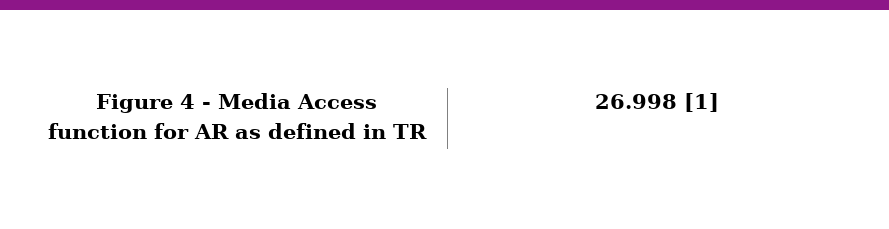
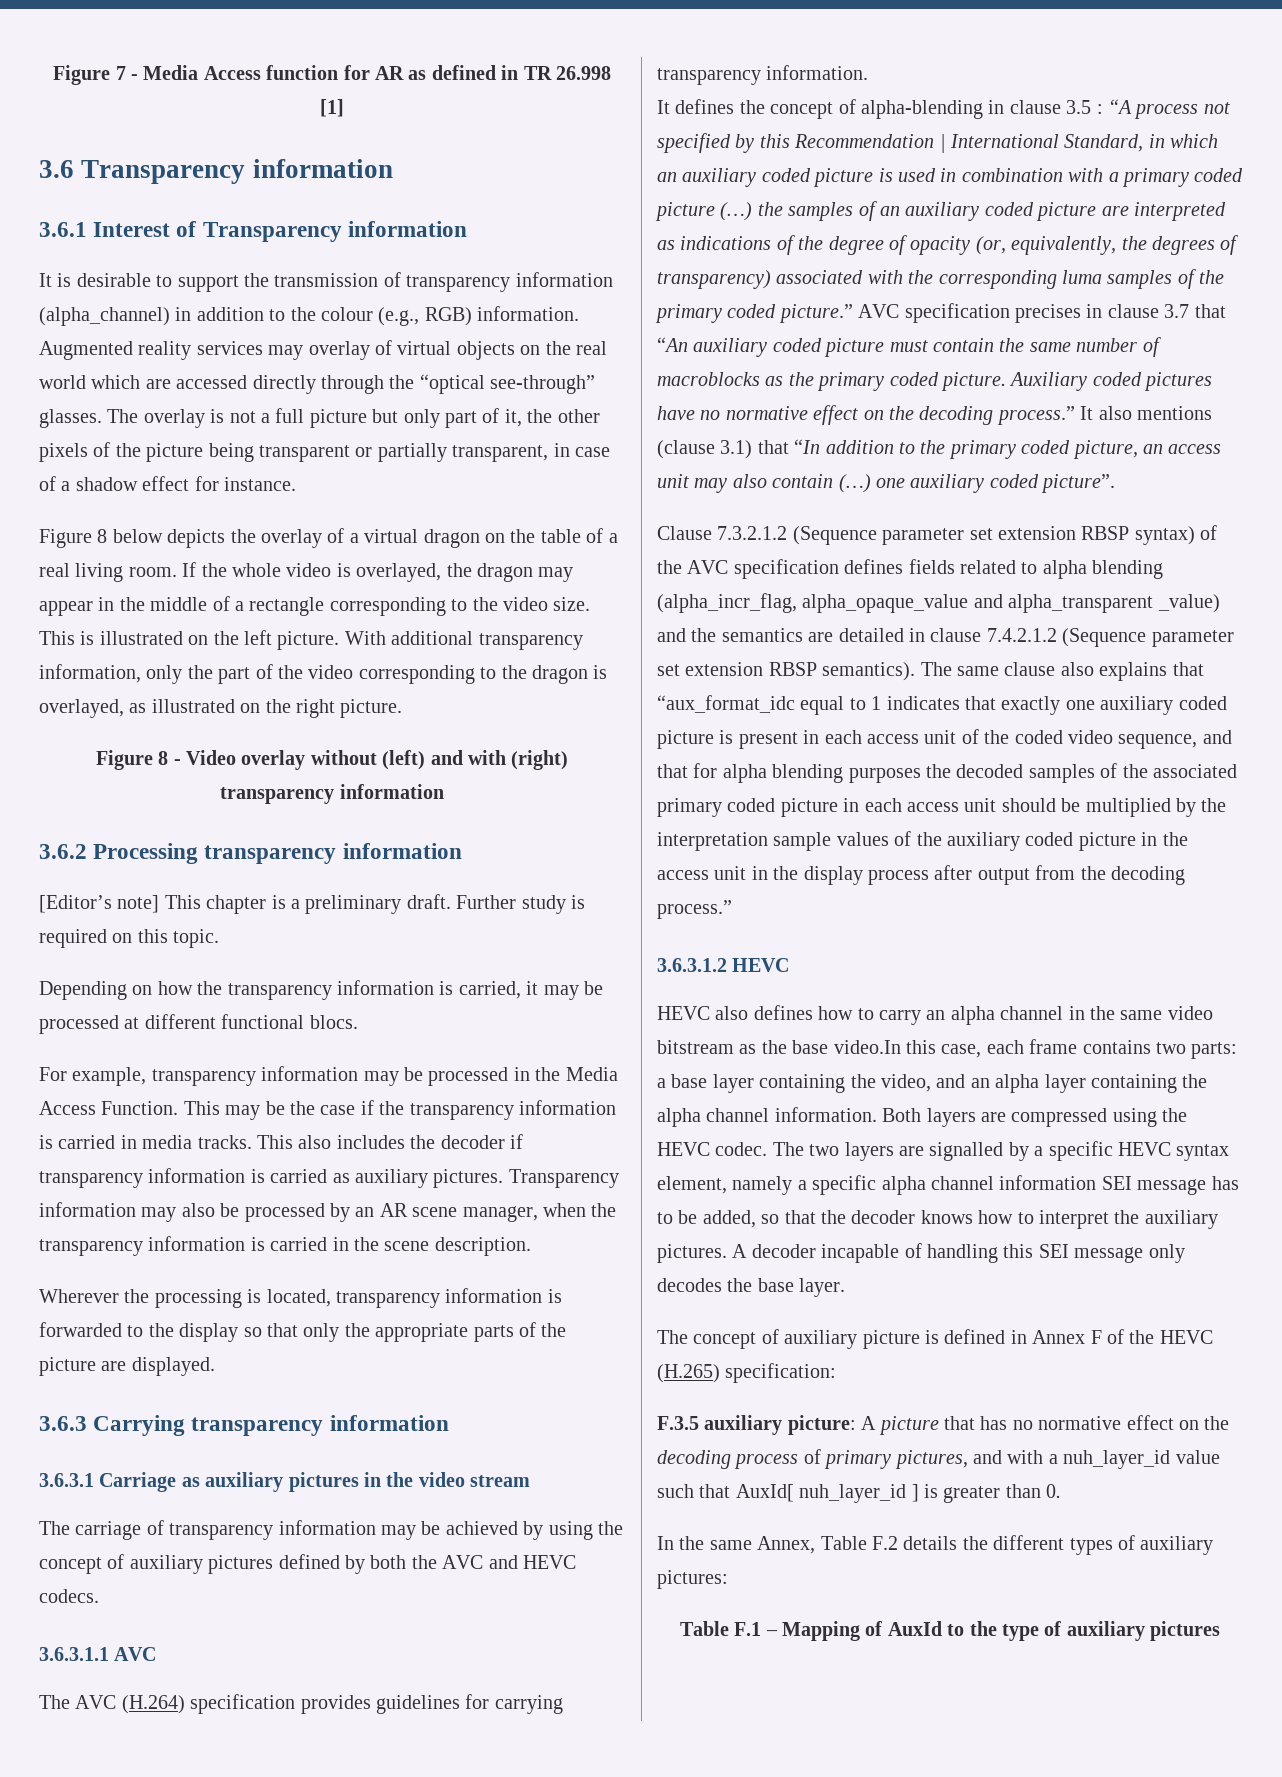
- Figure 4 - Media Access function for AR as defined in TR 26.998 [1]
+ Figure 7 - Media Access function for AR as defined in TR 26.998 [1]
+ 3.6 Transparency information
+ 3.6.1 Interest of Transparency information
+ It is desirable to support the transmission of transparency information (alpha_channel) in addition to the colour (e.g., RGB) information. Augmented reality services may overlay of virtual objects on the real world which are accessed directly through the “optical see-through” glasses. The overlay is not a full picture but only part of it, the other pixels of the picture being transparent or partially transparent, in case of a shadow effect for instance.
+ Figure 8 below depicts the overlay of a virtual dragon on the table of a real living room. If the whole video is overlayed, the dragon may appear in the middle of a rectangle corresponding to the video size. This is illustrated on the left picture. With additional transparency information, only the part of the video corresponding to the dragon is overlayed, as illustrated on the right picture.
+ Figure 8 - Video overlay without (left) and with (right) transparency information
+ 3.6.2 Processing transparency information
+ [Editor’s note] This chapter is a preliminary draft. Further study is required on this topic.
+ Depending on how the transparency information is carried, it may be processed at different functional blocs.
+ For example, transparency information may be processed in the Media Access Function. This may be the case if the transparency information is carried in media tracks. This also includes the decoder if transparency information is carried as auxiliary pictures. Transparency information may also be processed by an AR scene manager, when the transparency information is carried in the scene description.
+ Wherever the processing is located, transparency information is forwarded to the display so that only the appropriate parts of the picture are displayed.
+ 3.6.3 Carrying transparency information
+ 3.6.3.1 Carriage as auxiliary pictures in the video stream
+ The carriage of transparency information may be achieved by using the concept of auxiliary pictures defined by both the AVC and HEVC codecs.
+ 3.6.3.1.1 AVC
+ The AVC (H.264) specification provides guidelines for carrying transparency information.
+ It defines the concept of alpha-blending in clause 3.5 : “A process not specified by this Recommendation | International Standard, in which an auxiliary coded picture is used in combination with a primary coded picture (…) the samples of an auxiliary coded picture are interpreted as indications of the degree of opacity (or, equivalently, the degrees of transparency) associated with the corresponding luma samples of the primary coded picture.” AVC specification precises in clause 3.7 that “An auxiliary coded picture must contain the same number of macroblocks as the primary coded picture. Auxiliary coded pictures have no normative effect on the decoding process.” It also mentions (clause 3.1) that “In addition to the primary coded picture, an access unit may also contain (…) one auxiliary coded picture”.
+ Clause 7.3.2.1.2 (Sequence parameter set extension RBSP syntax) of the AVC specification defines fields related to alpha blending (alpha_incr_flag, alpha_opaque_value and alpha_transparent _value) and the semantics are detailed in clause 7.4.2.1.2 (Sequence parameter set extension RBSP semantics). The same clause also explains that “aux_format_idc equal to 1 indicates that exactly one auxiliary coded picture is present in each access unit of the coded video sequence, and that for alpha blending purposes the decoded samples of the associated primary coded picture in each access unit should be multiplied by the interpretation sample values of the auxiliary coded picture in the access unit in the display process after output from the decoding process.”
+ 3.6.3.1.2 HEVC
+ HEVC also defines how to carry an alpha channel in the same video bitstream as the base video.In this case, each frame contains two parts: a base layer containing the video, and an alpha layer containing the alpha channel information. Both layers are compressed using the HEVC codec. The two layers are signalled by a specific HEVC syntax element, namely a specific alpha channel information SEI message has to be added, so that the decoder knows how to interpret the auxiliary pictures. A decoder incapable of handling this SEI message only decodes the base layer.
+ The concept of auxiliary picture is defined in Annex F of the HEVC (H.265) specification:
+ F.3.5 auxiliary picture: A picture that has no normative effect on the decoding process of primary pictures, and with a nuh_layer_id value such that AuxId[ nuh_layer_id ] is greater than 0.
+ In the same Annex, Table F.2 details the different types of auxiliary pictures:
+ Table F.1 – Mapping of AuxId to the type of auxiliary pictures

